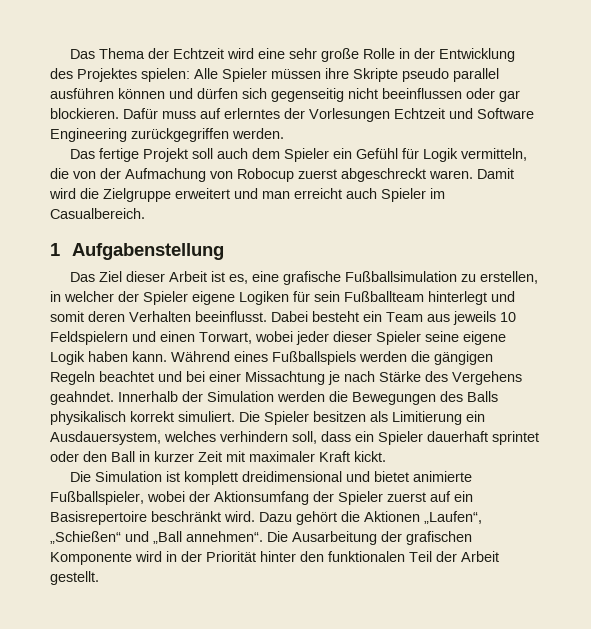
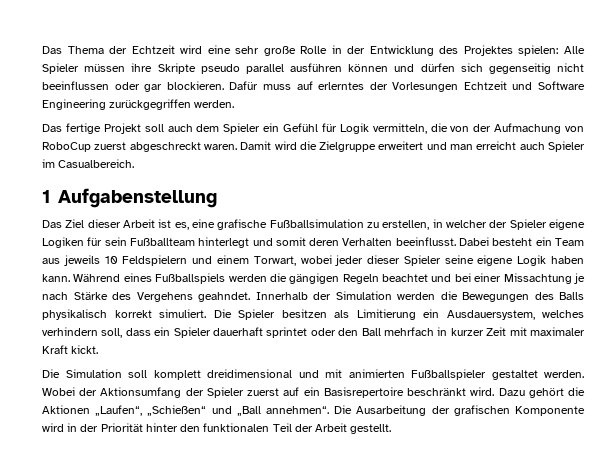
- Das fertige Projekt soll auch dem Spieler ein Gefühl für Logik vermitteln, die von der Aufmachung von Robocup zuerst abgeschreckt waren.
+ Das fertige Projekt soll auch dem Spieler ein Gefühl für Logik vermitteln, die von der Aufmachung von RoboCup zuerst abgeschreckt waren.
- Dabei besteht ein Team aus jeweils 10 Feldspielern und einen Torwart, wobei jeder dieser Spieler seine eigene Logik haben kann.
+ Dabei besteht ein Team aus jeweils 10 Feldspielern und einem Torwart, wobei jeder dieser Spieler seine eigene Logik haben kann.
- Die Spieler besitzen als Limitierung ein Ausdauersystem, welches verhindern soll, dass ein Spieler dauerhaft sprintet oder den Ball in kurzer Zeit mit maximaler Kraft kickt.
+ Die Spieler besitzen als Limitierung ein Ausdauersystem, welches verhindern soll, dass ein Spieler dauerhaft sprintet oder den Ball mehrfach in kurzer Zeit mit maximaler Kraft kickt.
- Die Simulation ist komplett dreidimensional und bietet animierte Fußballspieler, wobei der Aktionsumfang der Spieler zuerst auf ein Basisrepertoire beschränkt wird.
+ Die Simulation soll komplett dreidimensional und mit animierten Fußballspieler gestaltet werden. Wobei der Aktionsumfang der Spieler zuerst auf ein Basisrepertoire beschränkt wird.

